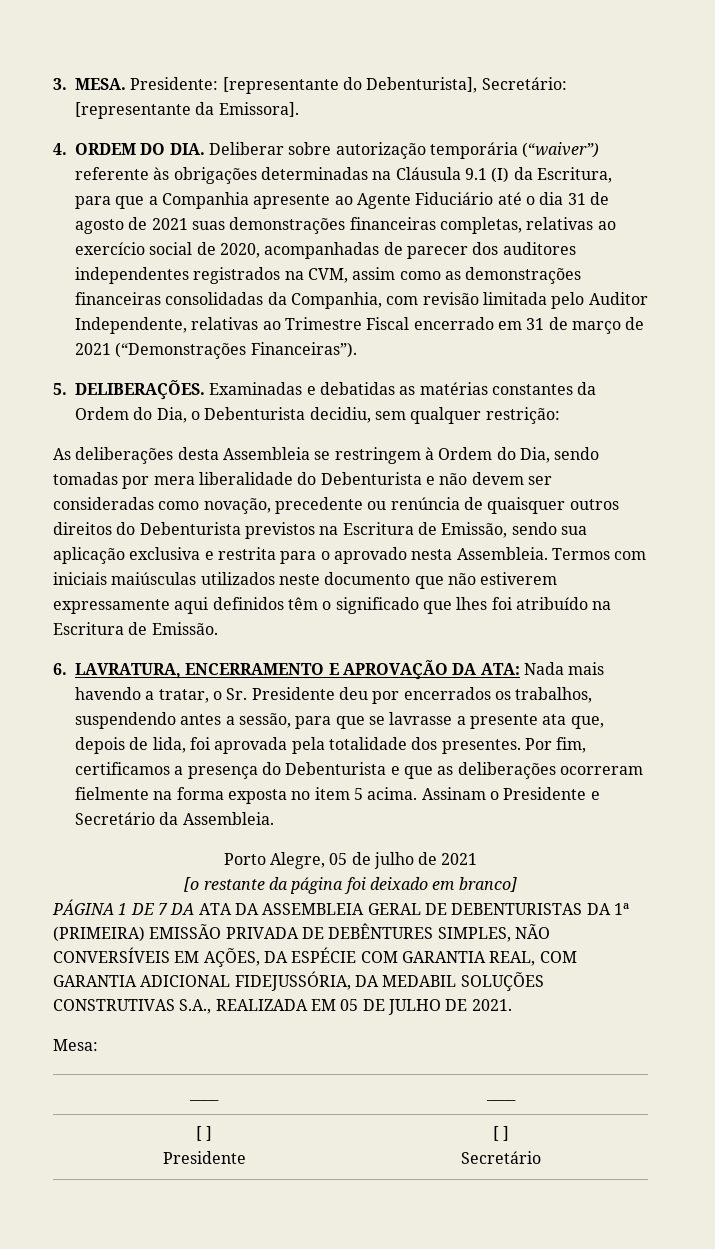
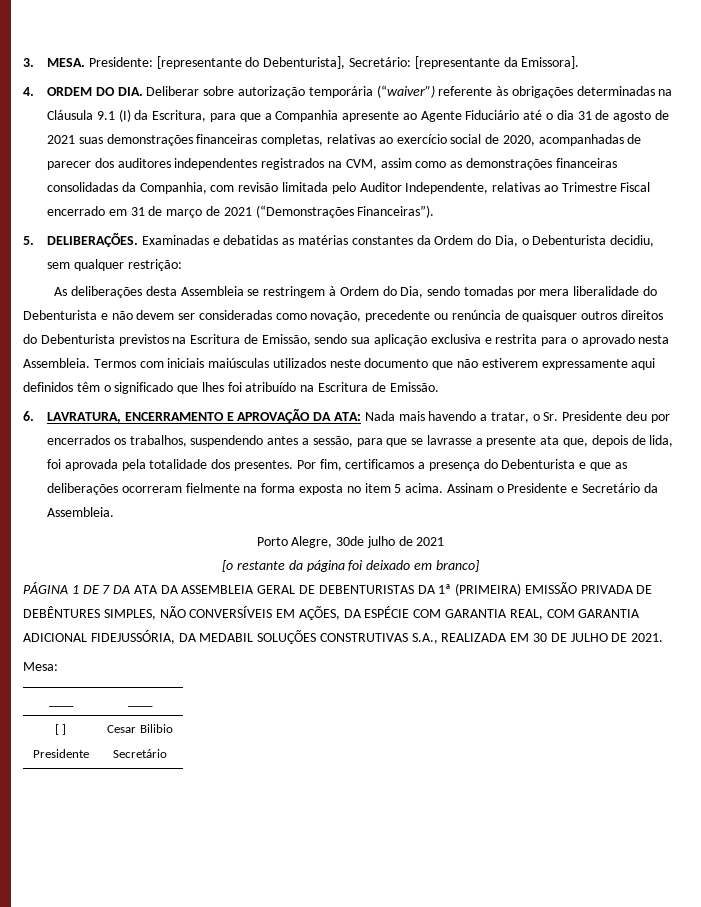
- Porto Alegre, 05 de julho de 2021
+ Porto Alegre, 30de julho de 2021
- PÁGINA 1 DE 7 DA ATA DA ASSEMBLEIA GERAL DE DEBENTURISTAS DA 1ª (PRIMEIRA) EMISSÃO PRIVADA DE DEBÊNTURES SIMPLES, NÃO CONVERSÍVEIS EM AÇÕES, DA ESPÉCIE COM GARANTIA REAL, COM GARANTIA ADICIONAL FIDEJUSSÓRIA, DA MEDABIL SOLUÇÕES CONSTRUTIVAS S.A., REALIZADA EM 05 DE JULHO DE 2021.
+ PÁGINA 1 DE 7 DA ATA DA ASSEMBLEIA GERAL DE DEBENTURISTAS DA 1ª (PRIMEIRA) EMISSÃO PRIVADA DE DEBÊNTURES SIMPLES, NÃO CONVERSÍVEIS EM AÇÕES, DA ESPÉCIE COM GARANTIA REAL, COM GARANTIA ADICIONAL FIDEJUSSÓRIA, DA MEDABIL SOLUÇÕES CONSTRUTIVAS S.A., REALIZADA EM 30 DE JULHO DE 2021.
  ____ | ____
  [ ]
- Presidente | [ ]
+ Presidente | Cesar Bilibio

